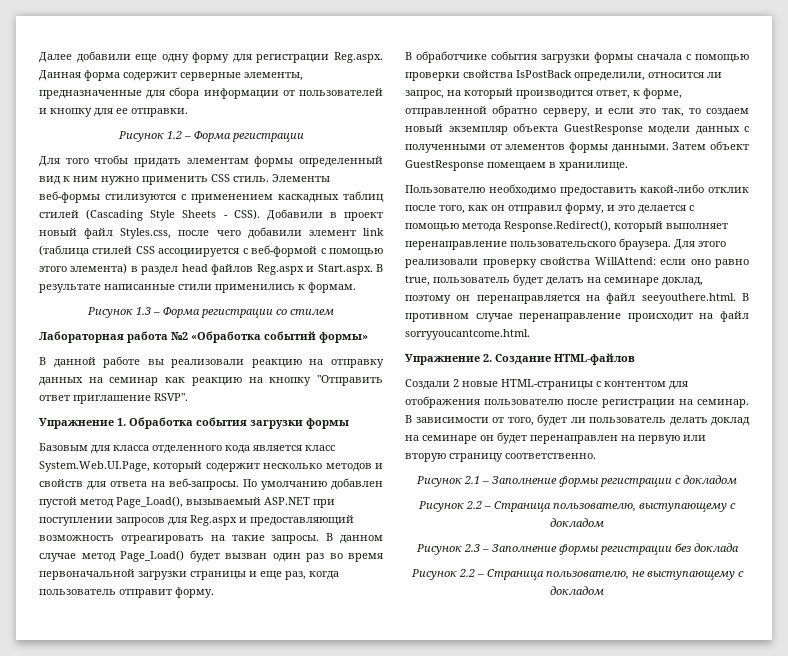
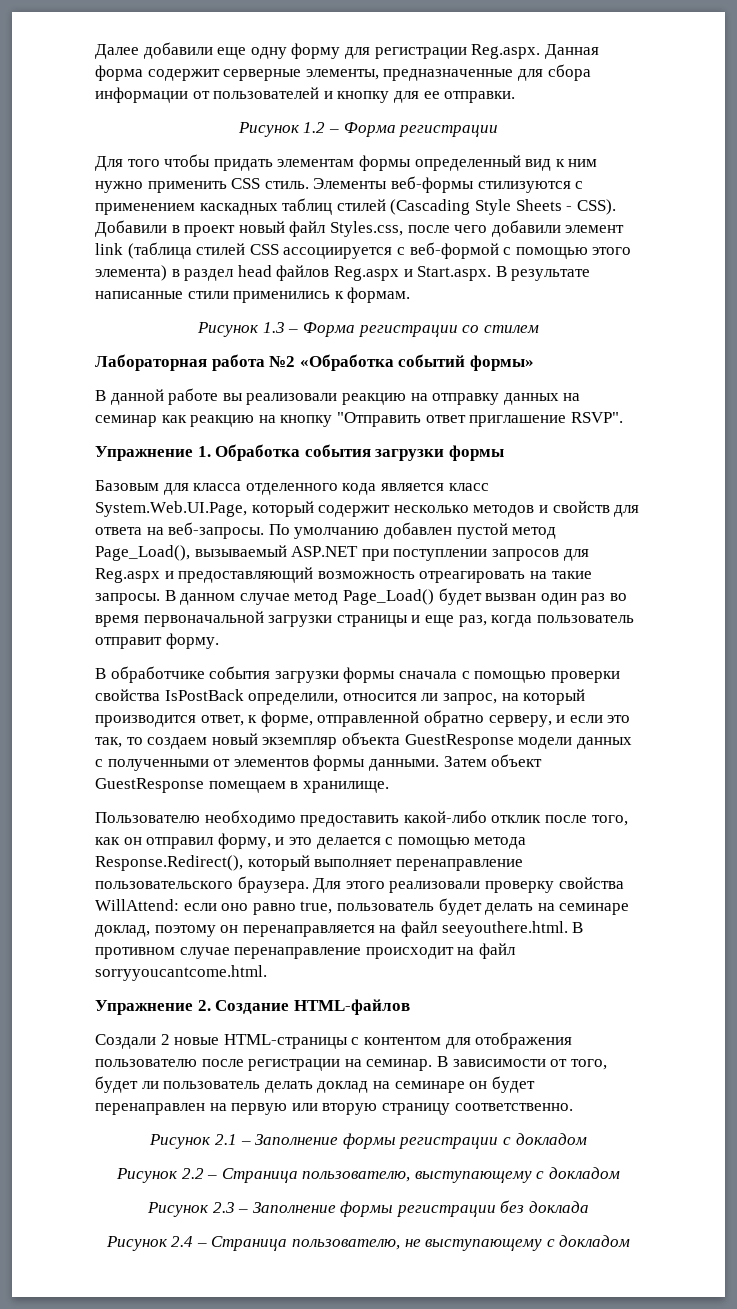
- Рисунок 2.2 – Страница пользователю, не выступающему с докладом
+ Рисунок 2.4 – Страница пользователю, не выступающему с докладом

